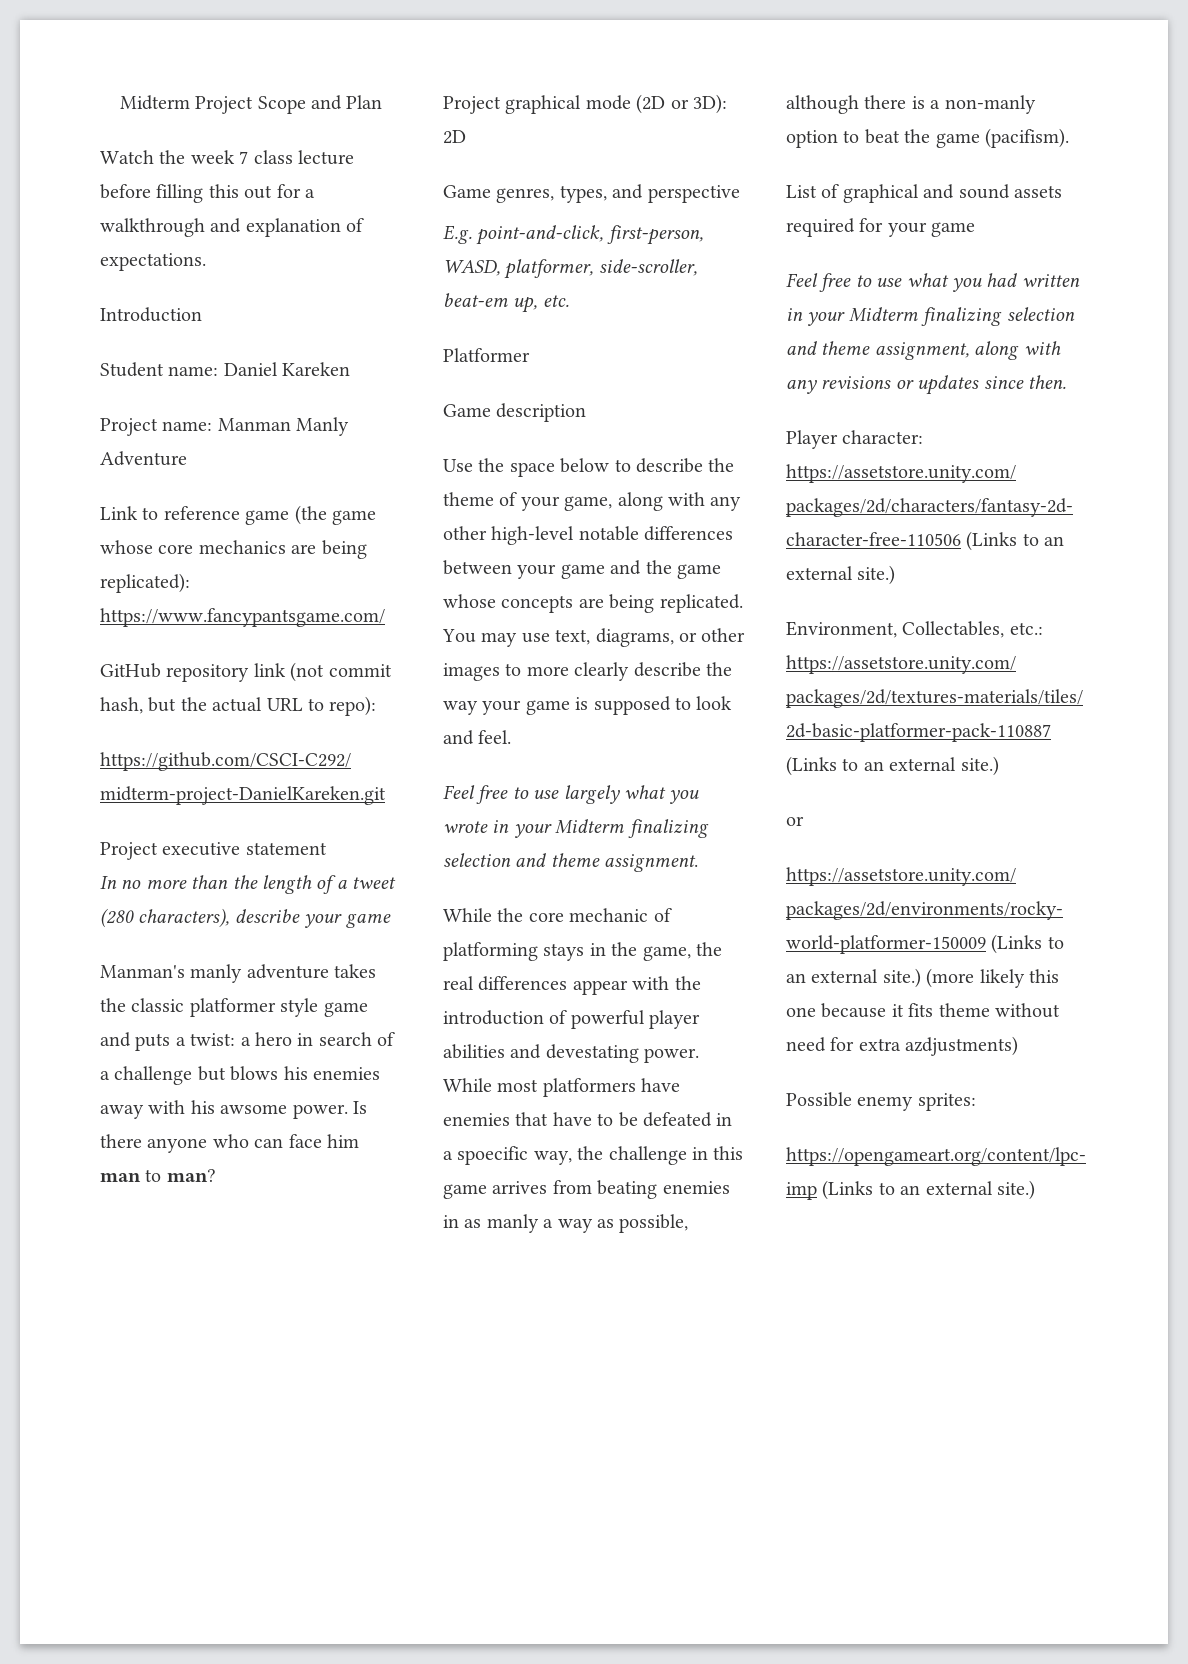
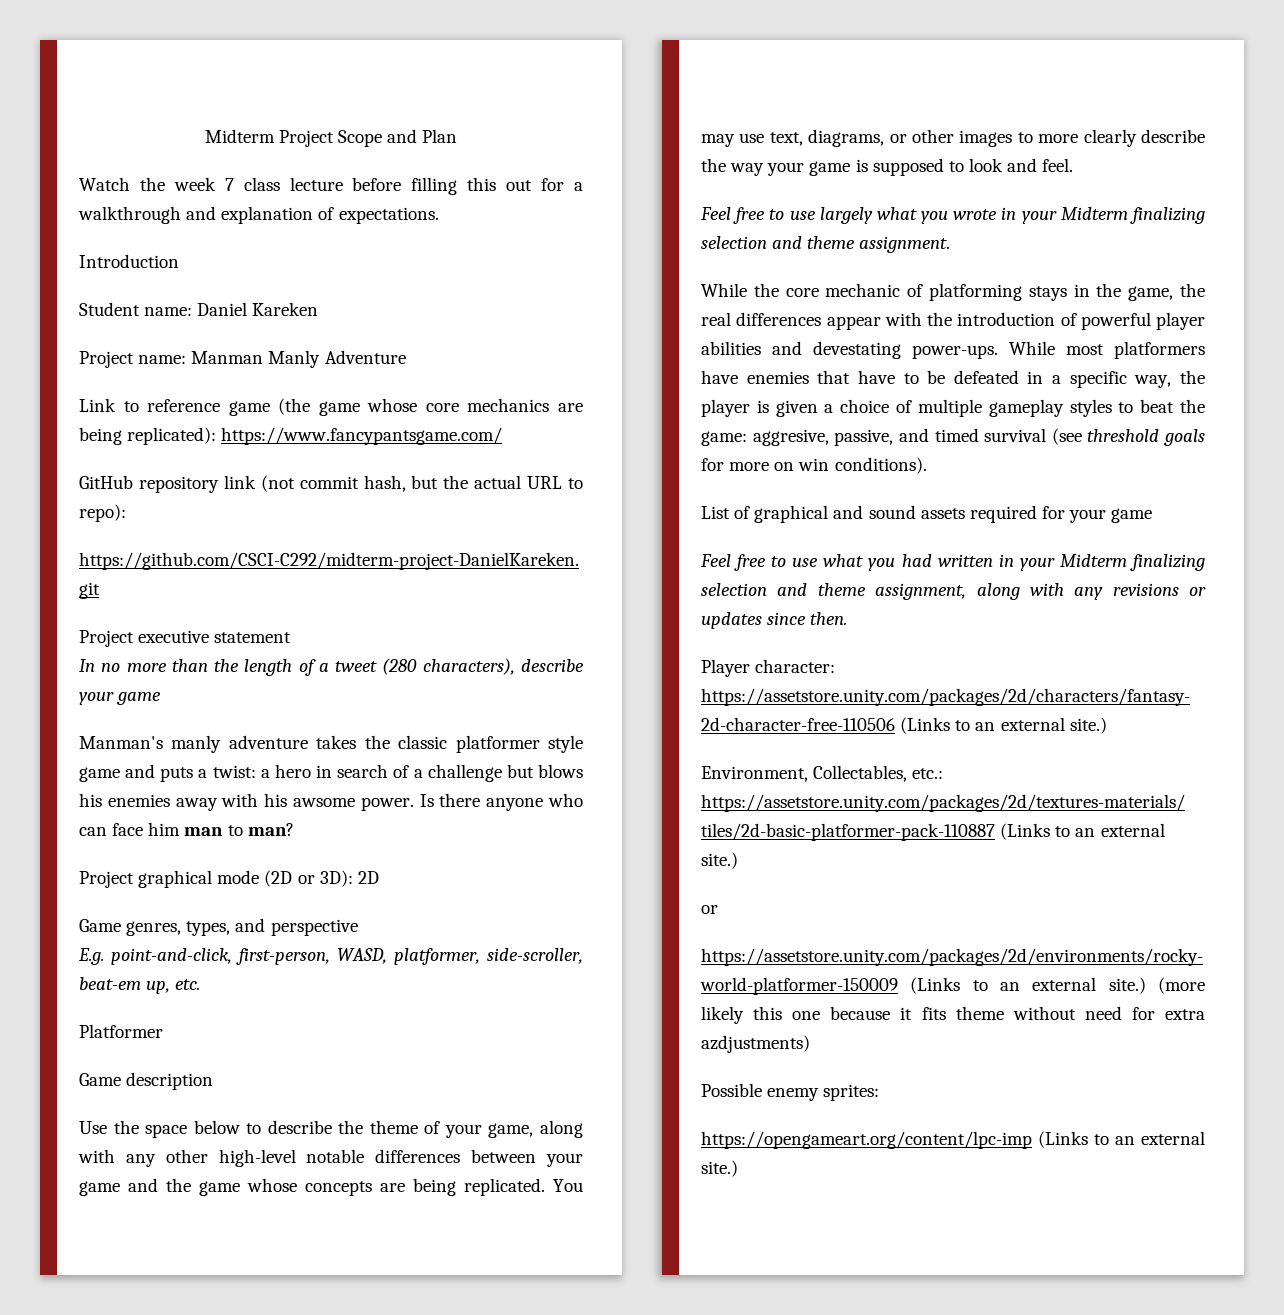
- While the core mechanic of platforming stays in the game, the real differences appear with the introduction of powerful player abilities and devestating power.
+ While the core mechanic of platforming stays in the game, the real differences appear with the introduction of powerful player abilities and devestating power-ups.
- While most platformers have enemies that have to be defeated in a spoecific way, the challenge in this game arrives from beating enemies in as manly a way as possible, although there is a non-manly option to beat the game (pacifism).
+ While most platformers have enemies that have to be defeated in a specific way, the player is given a choice of multiple gameplay styles to beat the game: aggresive, passive, and timed survival (see threshold goals for more on win conditions).

